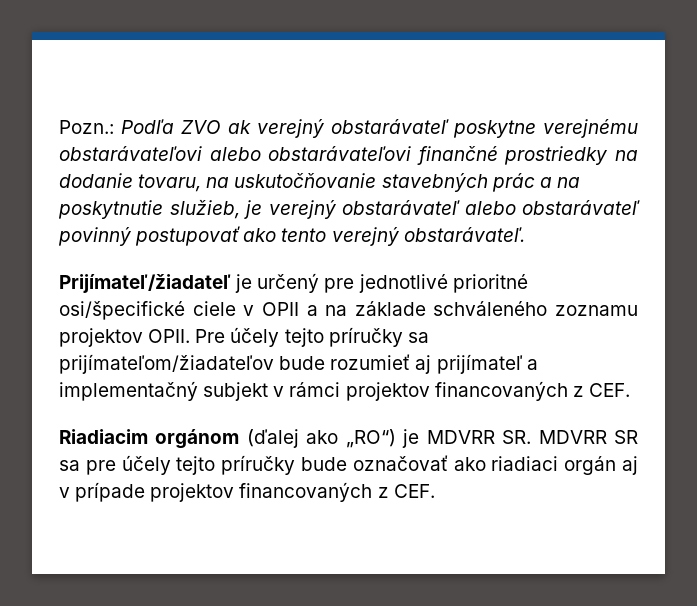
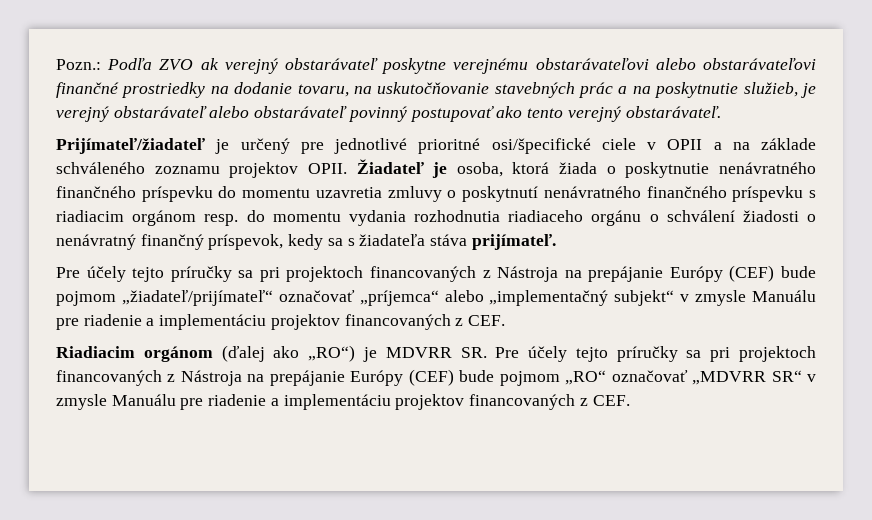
- Pre účely tejto príručky sa prijímateľom/žiadateľov bude rozumieť aj prijímateľ a implementačný subjekt v rámci projektov financovaných z CEF.
+ Žiadateľ je osoba, ktorá žiada o poskytnutie nenávratného finančného príspevku do momentu uzavretia zmluvy o poskytnutí nenávratného finančného príspevku s riadiacim orgánom resp. do momentu vydania rozhodnutia riadiaceho orgánu o schválení žiadosti o nenávratný finančný príspevok, kedy sa s žiadateľa stáva prijímateľ.
+ Pre účely tejto príručky sa pri projektoch financovaných z Nástroja na prepájanie Európy (CEF) bude pojmom „žiadateľ/prijímateľ“ označovať „príjemca“ alebo „implementačný subjekt“ v zmysle Manuálu pre riadenie a implementáciu projektov financovaných z CEF.
- Riadiacim orgánom (ďalej ako „RO“) je MDVRR SR. MDVRR SR sa pre účely tejto príručky bude označovať ako riadiaci orgán aj v prípade projektov financovaných z CEF.
+ Riadiacim orgánom (ďalej ako „RO“) je MDVRR SR. Pre účely tejto príručky sa pri projektoch financovaných z Nástroja na prepájanie Európy (CEF) bude pojmom „RO“ označovať „MDVRR SR“ v zmysle Manuálu pre riadenie a implementáciu projektov financovaných z CEF.

